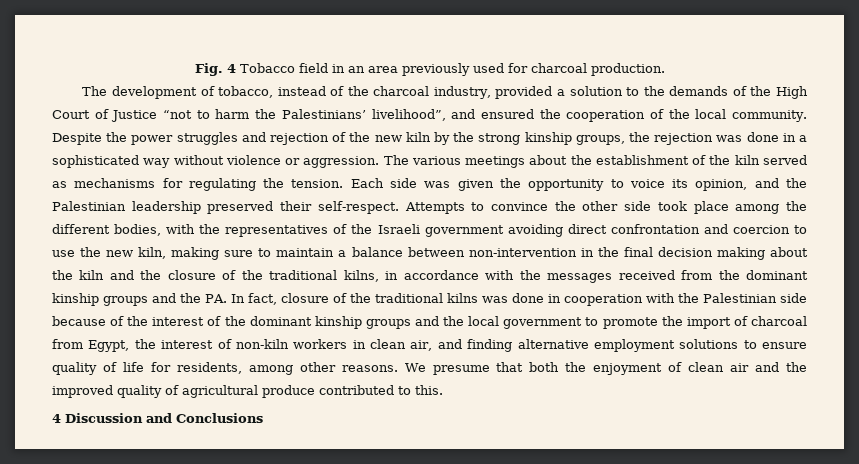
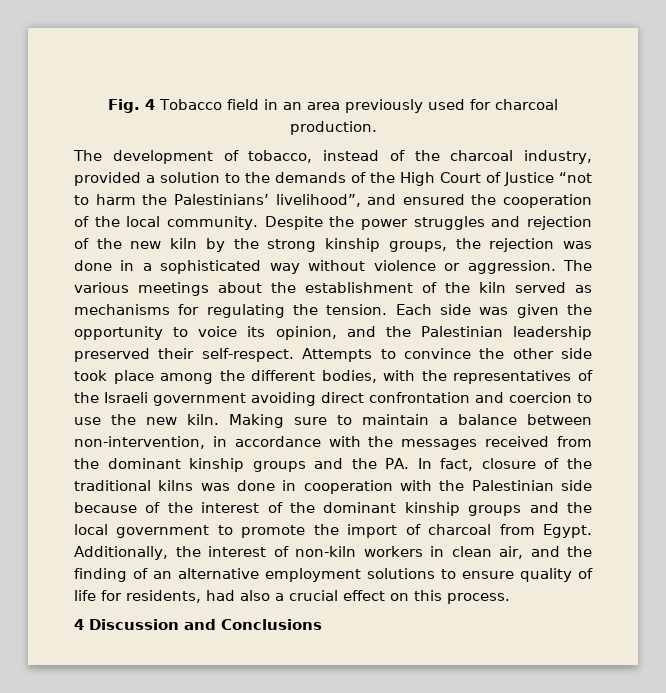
- Attempts to convince the other side took place among the different bodies, with the representatives of the Israeli government avoiding direct confrontation and coercion to use the new kiln, making sure to maintain a balance between non-intervention in the final decision making about the kiln and the closure of the traditional kilns, in accordance with the messages received from the dominant kinship groups and the PA. In fact, closure of the traditional kilns was done in cooperation with the Palestinian side because of the interest of the dominant kinship groups and the local government to promote the import of charcoal from Egypt, the interest of non-kiln workers in clean air, and finding alternative employment solutions to ensure quality of life for residents, among other reasons. We presume that both the enjoyment of clean air and the improved quality of agricultural produce contributed to this.
+ Attempts to convince the other side took place among the different bodies, with the representatives of the Israeli government avoiding direct confrontation and coercion to use the new kiln. Making sure to maintain a balance between non-intervention, in accordance with the messages received from the dominant kinship groups and the PA. In fact, closure of the traditional kilns was done in cooperation with the Palestinian side because of the interest of the dominant kinship groups and the local government to promote the import of charcoal from Egypt. Additionally, the interest of non-kiln workers in clean air, and the finding of an alternative employment solutions to ensure quality of life for residents, had also a crucial effect on this process.

